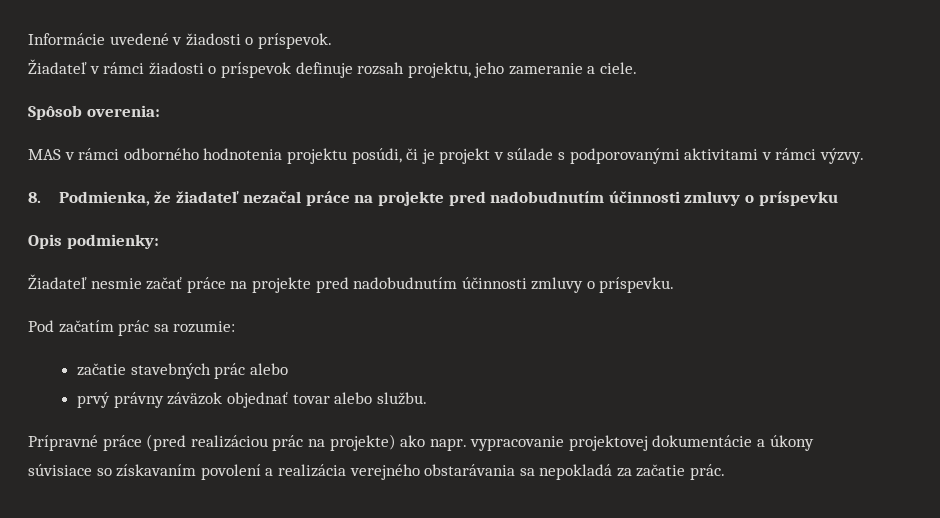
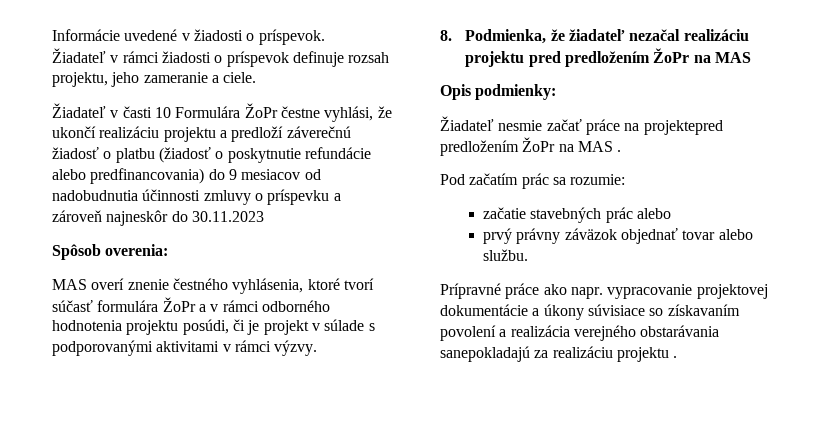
+ Žiadateľ v časti 10 Formulára ŽoPr čestne vyhlási, že ukončí realizáciu projektu a predloží záverečnú žiadosť o platbu (žiadosť o poskytnutie refundácie alebo predfinancovania) do 9 mesiacov od nadobudnutia účinnosti zmluvy o príspevku a zároveň najneskôr do 30.11.2023
  Spôsob overenia:
- MAS v rámci odborného hodnotenia projektu posúdi, či je projekt v súlade s podporovanými aktivitami v rámci výzvy.
+ MAS overí znenie čestného vyhlásenia, ktoré tvorí súčasť formulára ŽoPr a v rámci odborného hodnotenia projektu posúdi, či je projekt v súlade s podporovanými aktivitami v rámci výzvy.
- 8. Podmienka, že žiadateľ nezačal práce na projekte pred nadobudnutím účinnosti zmluvy o príspevku
+ 8. Podmienka, že žiadateľ nezačal realizáciu projektu pred predložením ŽoPr na MAS
- Žiadateľ nesmie začať práce na projekte pred nadobudnutím účinnosti zmluvy o príspevku.
+ Žiadateľ nesmie začať práce na projektepred predložením ŽoPr na MAS .
- Prípravné práce (pred realizáciou prác na projekte) ako napr. vypracovanie projektovej dokumentácie a úkony súvisiace so získavaním povolení a realizácia verejného obstarávania sa nepokladá za začatie prác.
+ Prípravné práce ako napr. vypracovanie projektovej dokumentácie a úkony súvisiace so získavaním povolení a realizácia verejného obstarávania sanepokladajú za realizáciu projektu .

